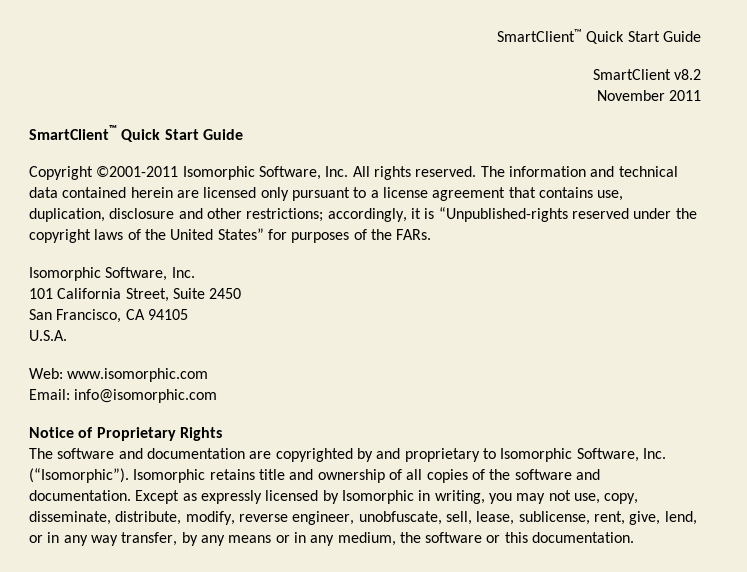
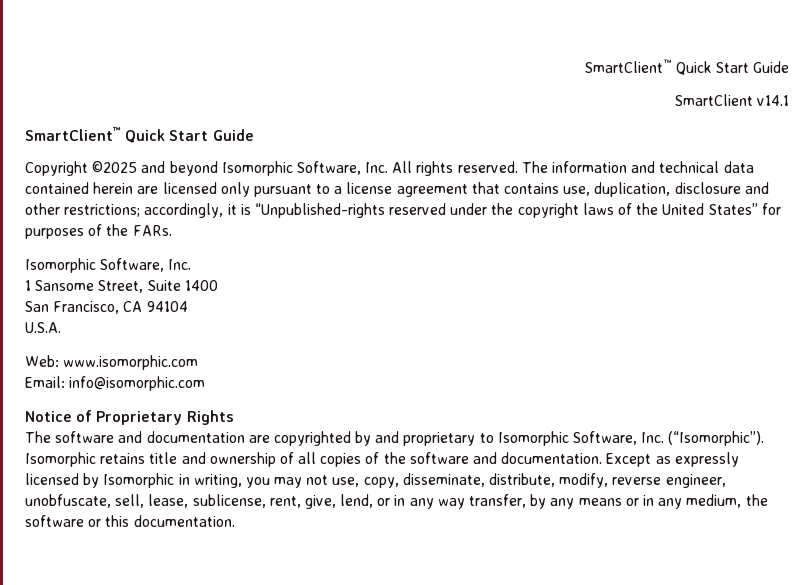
- SmartClient v8.2
- November 2011
+ SmartClient v14.1
- Copyright ©2001-2011 Isomorphic Software, Inc. All rights reserved.
+ Copyright ©2025 and beyond Isomorphic Software, Inc. All rights reserved.
- 101 California Street, Suite 2450
+ 1 Sansome Street, Suite 1400
- San Francisco, CA 94105
+ San Francisco, CA 94104

